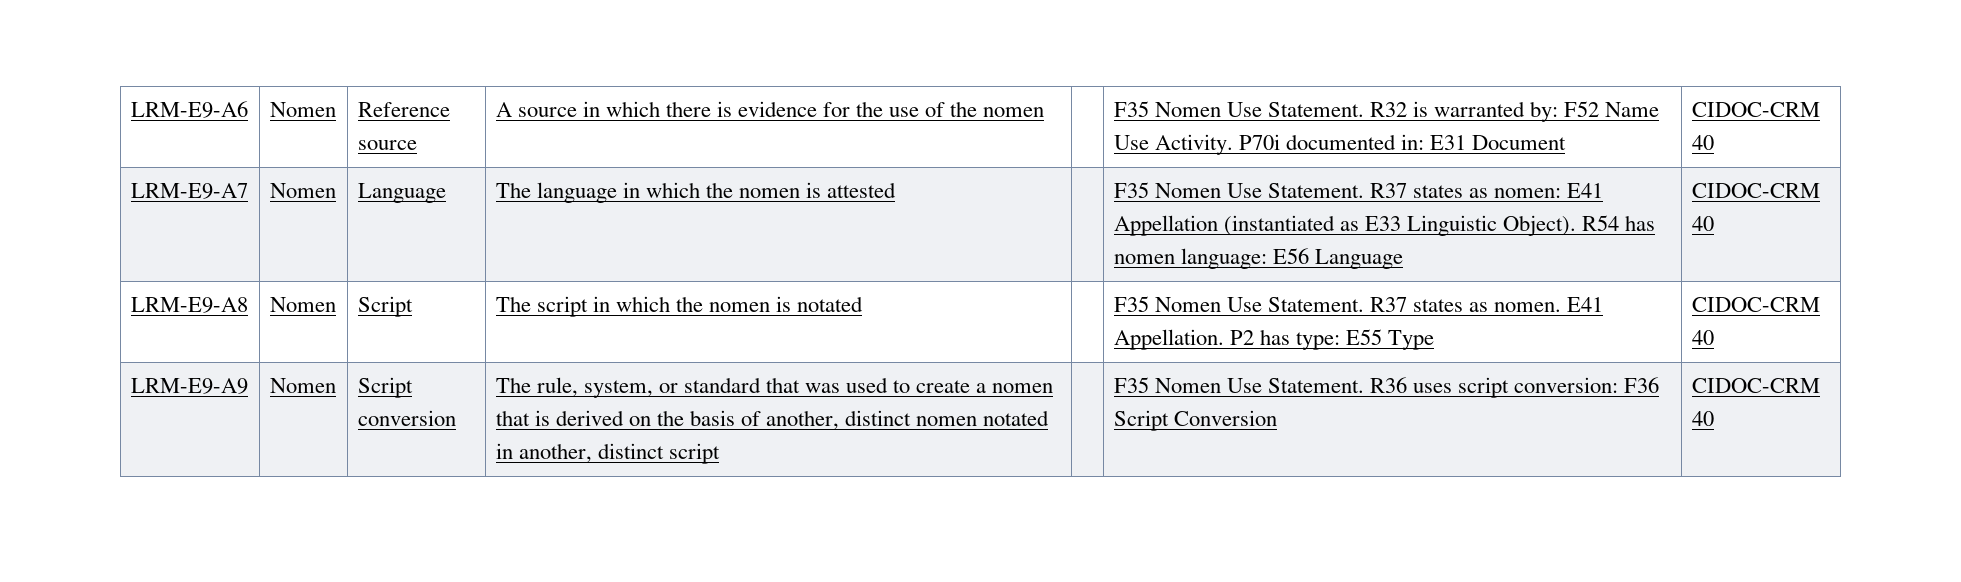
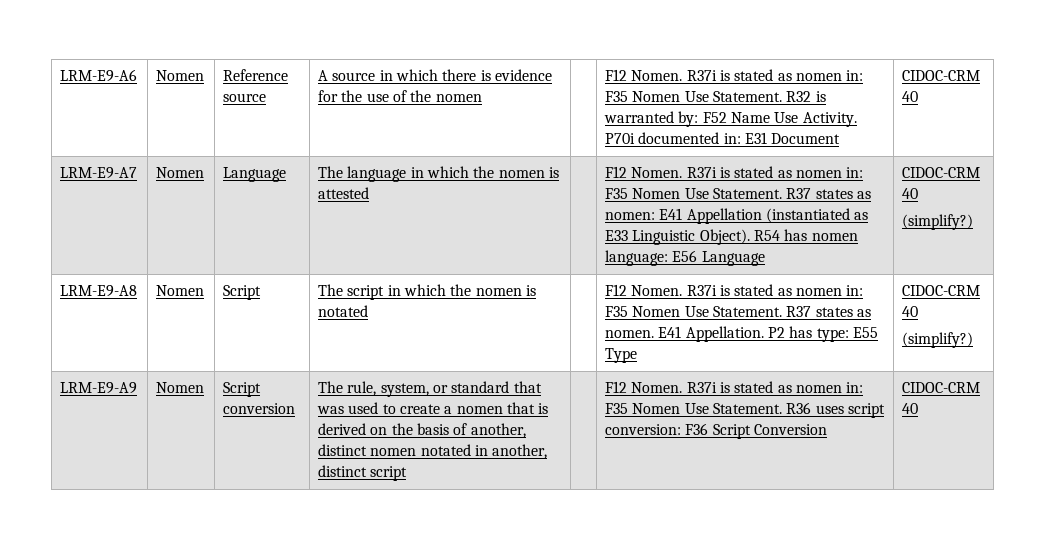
- A source in which there is evidence for the use of the nomen | | F35 Nomen Use Statement.
+ A source in which there is evidence for the use of the nomen | | F12 Nomen. R37i is stated as nomen in: F35 Nomen Use Statement.
- The language in which the nomen is attested | | F35 Nomen Use Statement.
+ The language in which the nomen is attested | | F12 Nomen. R37i is stated as nomen in: F35 Nomen Use Statement.
  R54 has nomen language: E56 Language | CIDOC-CRM 40
+ (simplify?)
- LRM-E9-A8 | Nomen | Script | The script in which the nomen is notated | | F35 Nomen Use Statement. R37 states as nomen. E41 Appellation. P2 has type: E55 Type | CIDOC-CRM 40
+ LRM-E9-A8 | Nomen | Script | The script in which the nomen is notated | | F12 Nomen. R37i is stated as nomen in: F35 Nomen Use Statement. R37 states as nomen. E41 Appellation. P2 has type: E55 Type | CIDOC-CRM 40
+ (simplify?)
- The rule, system, or standard that was used to create a nomen that is derived on the basis of another, distinct nomen notated in another, distinct script | | F35 Nomen Use Statement.
+ The rule, system, or standard that was used to create a nomen that is derived on the basis of another, distinct nomen notated in another, distinct script | | F12 Nomen. R37i is stated as nomen in: F35 Nomen Use Statement.

